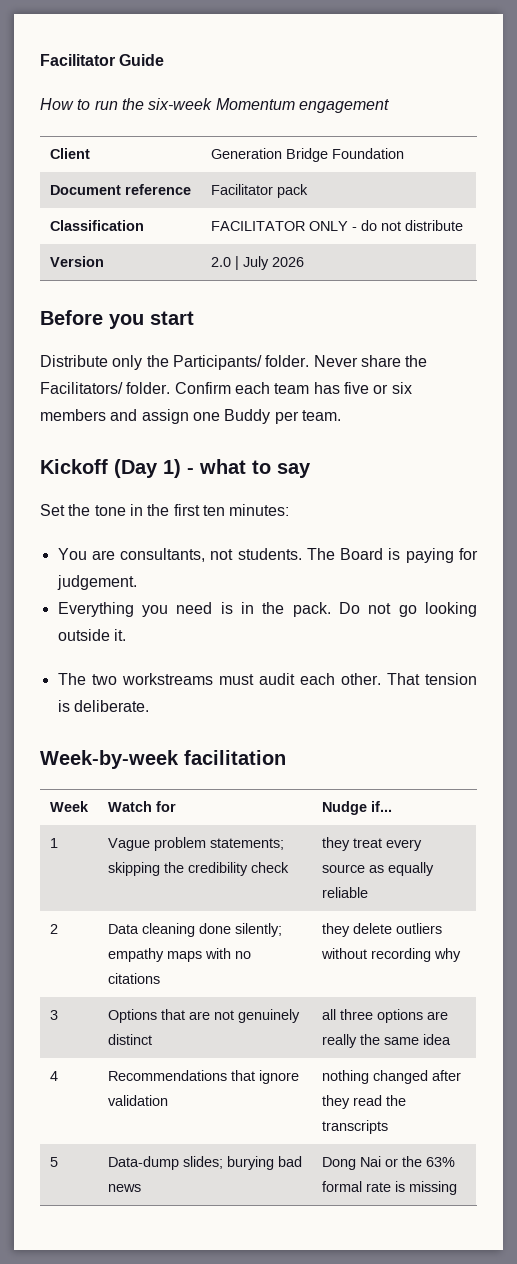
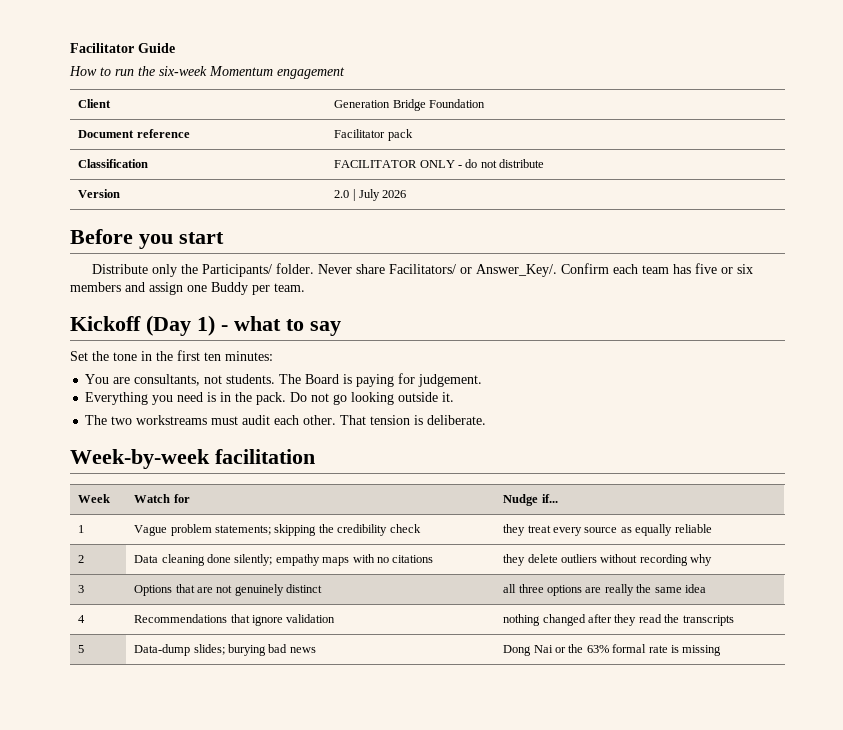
- Never share the Facilitators/ folder.
+ Never share Facilitators/ or Answer_Key/.

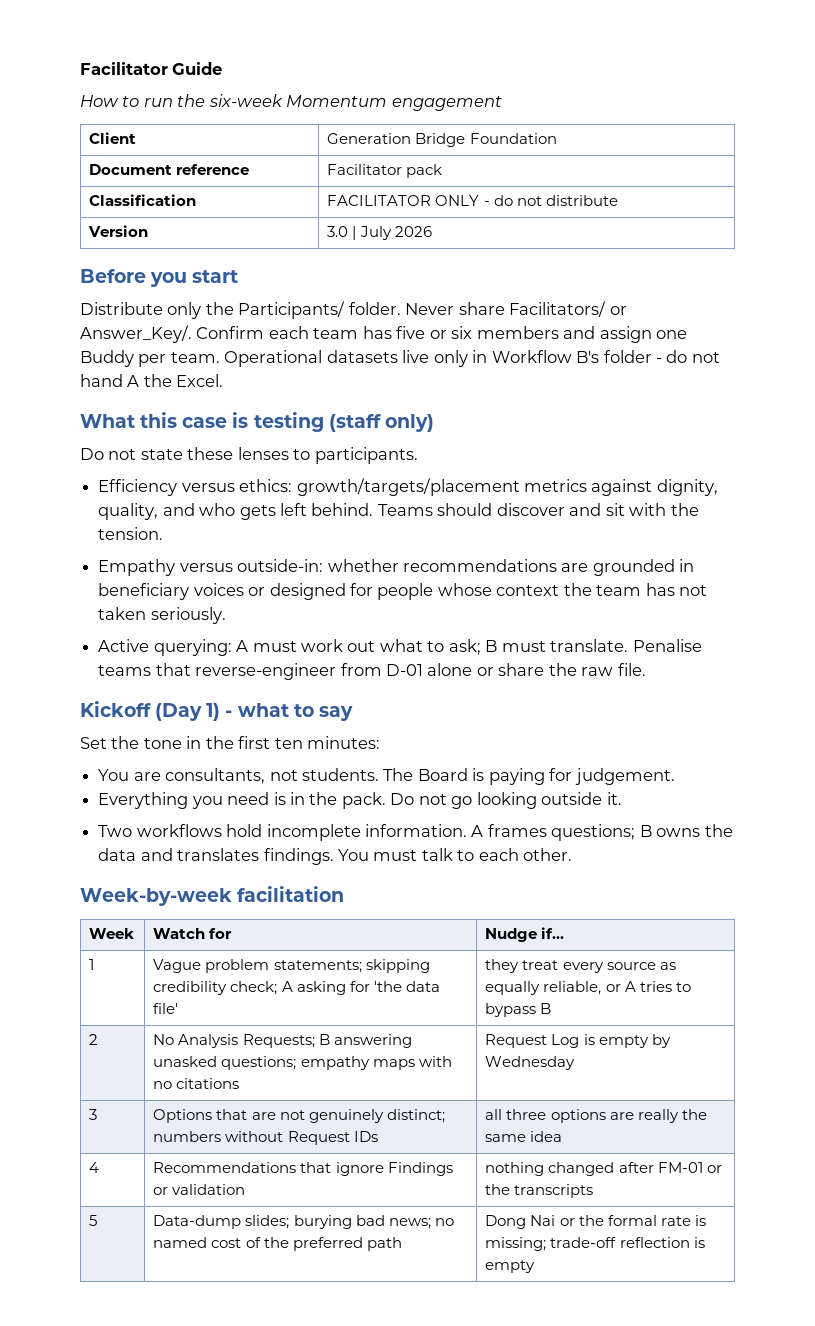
- Version | 2.0 | July 2026
+ Version | 3.0 | July 2026
+ Operational datasets live only in Workflow B's folder - do not hand A the Excel.
+ What this case is testing (staff only)
+ Do not state these lenses to participants.
+ Efficiency versus ethics: growth/targets/placement metrics against dignity, quality, and who gets left behind. Teams should discover and sit with the tension.
+ Empathy versus outside-in: whether recommendations are grounded in beneficiary voices or designed for people whose context the team has not taken seriously.
+ Active querying: A must work out what to ask; B must translate. Penalise teams that reverse-engineer from D-01 alone or share the raw file.
- The two workstreams must audit each other. That tension is deliberate.
+ Two workflows hold incomplete information. A frames questions; B owns the data and translates findings. You must talk to each other.
- 1 | Vague problem statements; skipping the credibility check | they treat every source as equally reliable
- 2 | Data cleaning done silently; empathy maps with no citations | they delete outliers without recording why
+ 1 | Vague problem statements; skipping credibility check; A asking for 'the data file' | they treat every source as equally reliable, or A tries to bypass B
+ 2 | No Analysis Requests; B answering unasked questions; empathy maps with no citations | Request Log is empty by Wednesday
- 3 | Options that are not genuinely distinct | all three options are really the same idea
+ 3 | Options that are not genuinely distinct; numbers without Request IDs | all three options are really the same idea
- 4 | Recommendations that ignore validation | nothing changed after they read the transcripts
+ 4 | Recommendations that ignore Findings or validation | nothing changed after FM-01 or the transcripts
- 5 | Data-dump slides; burying bad news | Dong Nai or the 63% formal rate is missing
+ 5 | Data-dump slides; burying bad news; no named cost of the preferred path | Dong Nai or the formal rate is missing; trade-off reflection is empty

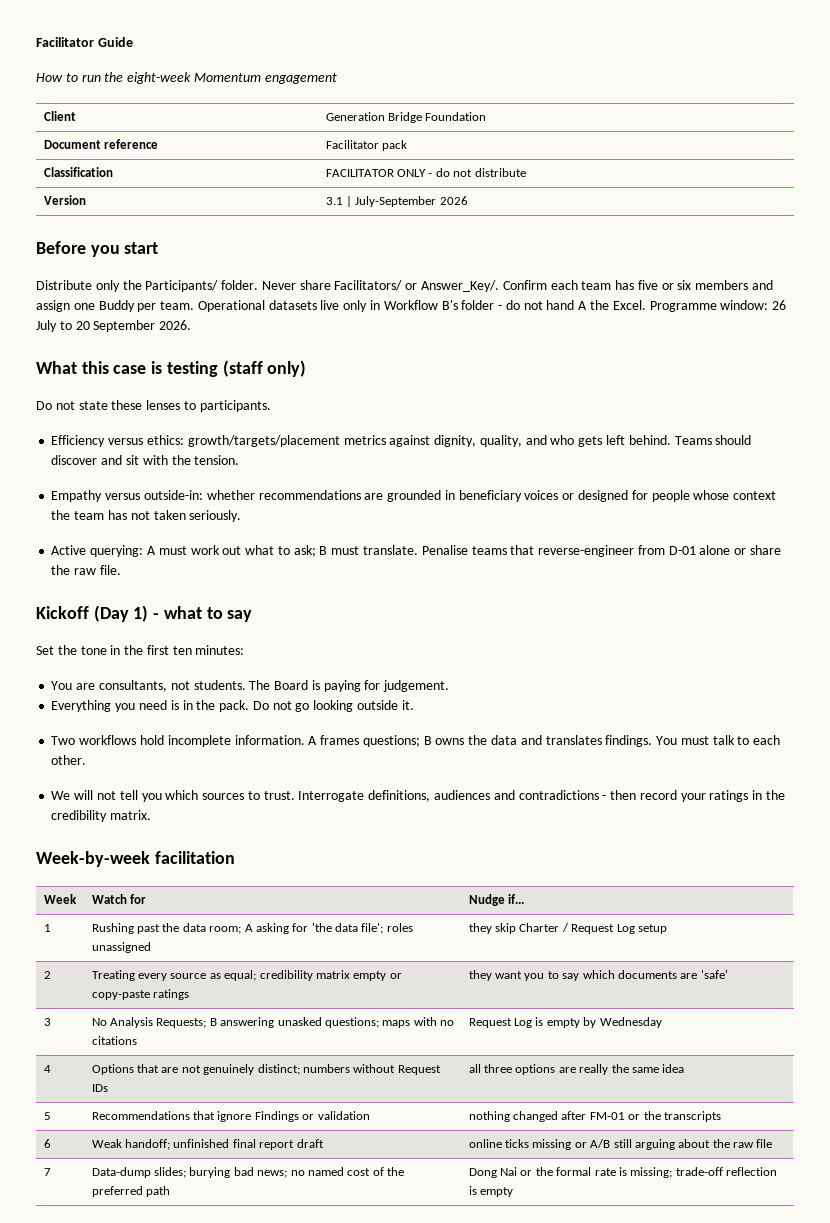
- How to run the six-week Momentum engagement
+ How to run the eight-week Momentum engagement
- Version | 3.0 | July 2026
+ Version | 3.1 | July-September 2026
+ Programme window: 26 July to 20 September 2026.
+ We will not tell you which sources to trust. Interrogate definitions, audiences and contradictions - then record your ratings in the credibility matrix.
- 1 | Vague problem statements; skipping credibility check; A asking for 'the data file' | they treat every source as equally reliable, or A tries to bypass B
- 2 | No Analysis Requests; B answering unasked questions; empathy maps with no citations | Request Log is empty by Wednesday
+ 1 | Rushing past the data room; A asking for 'the data file'; roles unassigned | they skip Charter / Request Log setup
+ 2 | Treating every source as equal; credibility matrix empty or copy-paste ratings | they want you to say which documents are 'safe'
+ 3 | No Analysis Requests; B answering unasked questions; maps with no citations | Request Log is empty by Wednesday
- 3 | Options that are not genuinely distinct; numbers without Request IDs | all three options are really the same idea
+ 4 | Options that are not genuinely distinct; numbers without Request IDs | all three options are really the same idea
- 4 | Recommendations that ignore Findings or validation | nothing changed after FM-01 or the transcripts
+ 5 | Recommendations that ignore Findings or validation | nothing changed after FM-01 or the transcripts
- 5 | Data-dump slides; burying bad news; no named cost of the preferred path | Dong Nai or the formal rate is missing; trade-off reflection is empty
+ 6 | Weak handoff; unfinished final report draft | online ticks missing or A/B still arguing about the raw file
+ 7 | Data-dump slides; burying bad news; no named cost of the preferred path | Dong Nai or the formal rate is missing; trade-off reflection is empty

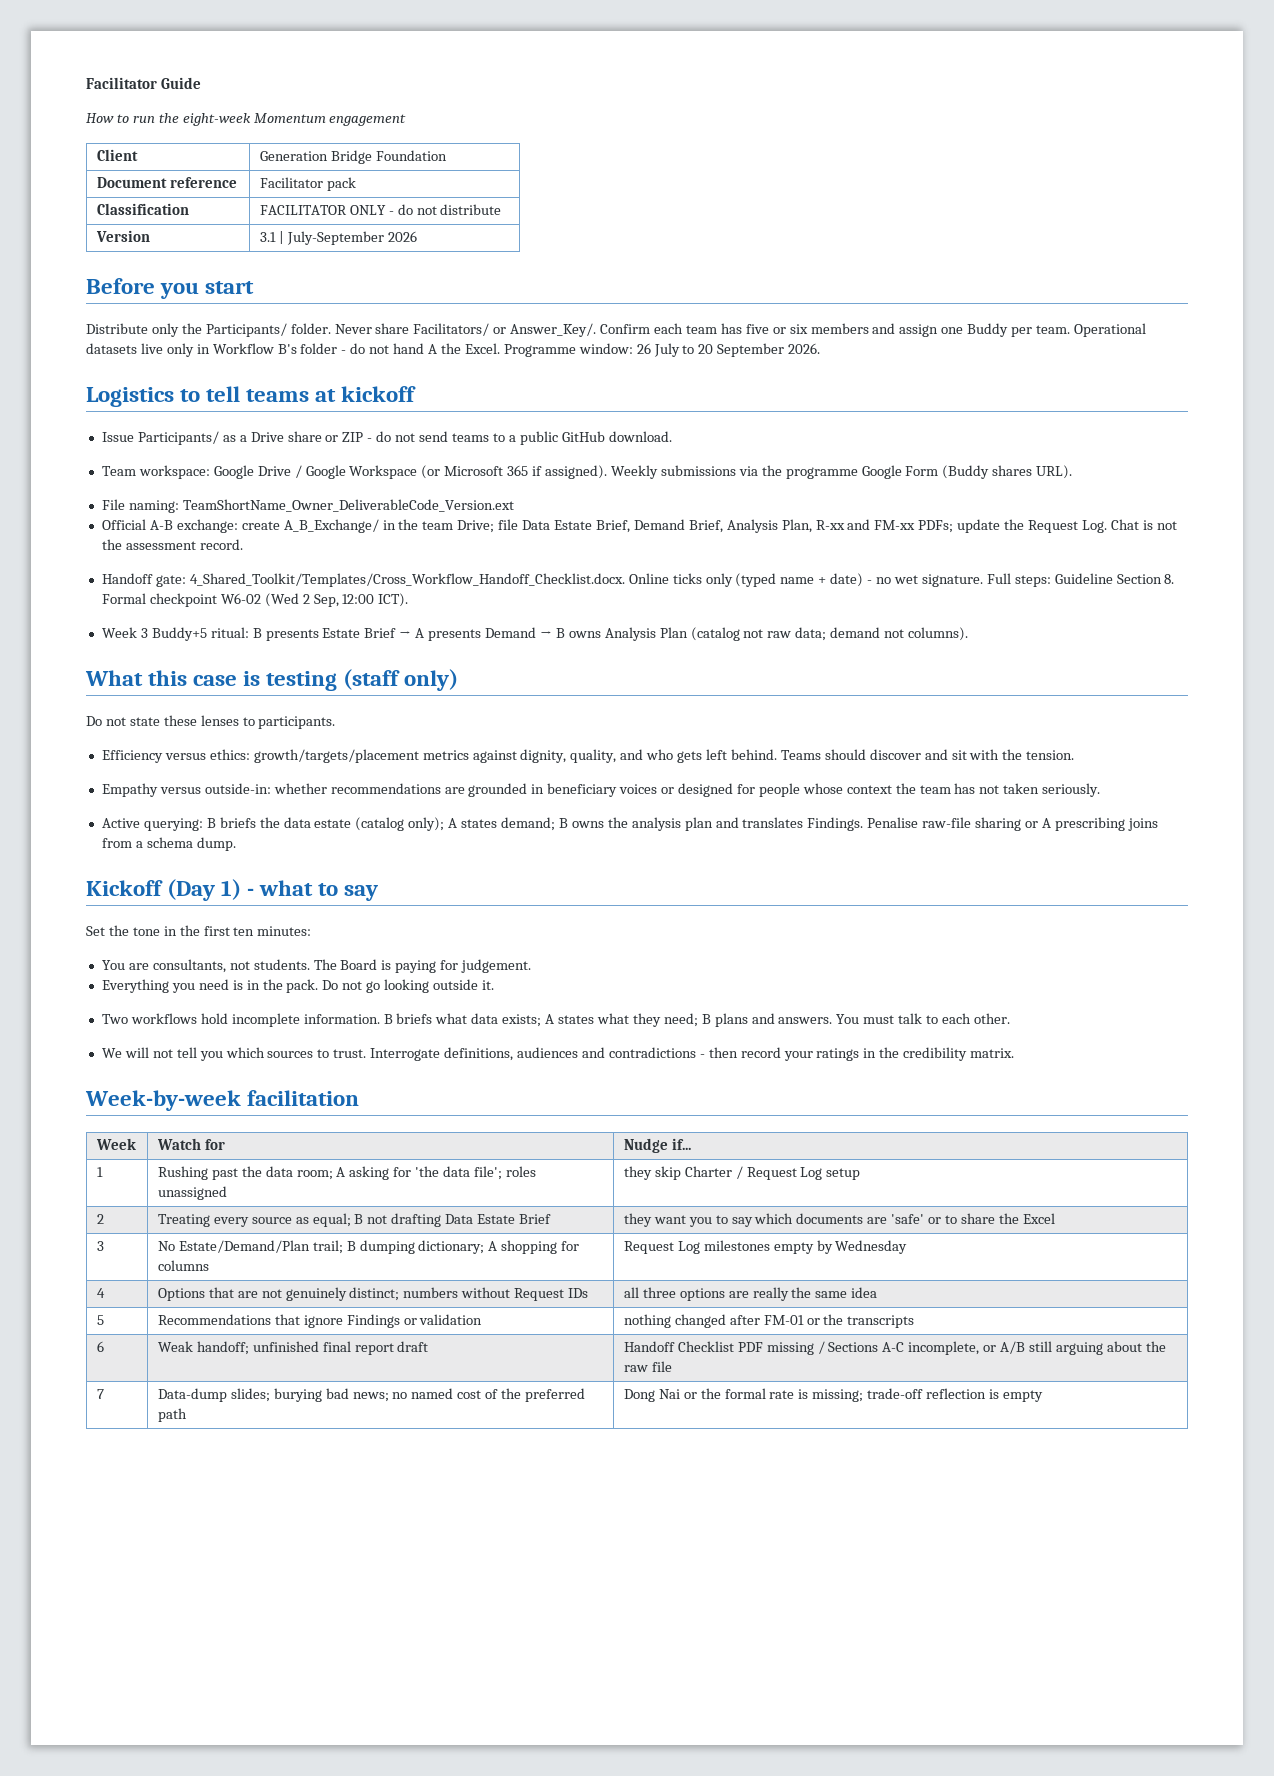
+ Logistics to tell teams at kickoff
+ Issue Participants/ as a Drive share or ZIP - do not send teams to a public GitHub download.
+ Team workspace: Google Drive / Google Workspace (or Microsoft 365 if assigned). Weekly submissions via the programme Google Form (Buddy shares URL).
+ File naming: TeamShortName_Owner_DeliverableCode_Version.ext
+ Official A-B exchange: create A_B_Exchange/ in the team Drive; file Data Estate Brief, Demand Brief, Analysis Plan, R-xx and FM-xx PDFs; update the Request Log. Chat is not the assessment record.
+ Handoff gate: 4_Shared_Toolkit/Templates/Cross_Workflow_Handoff_Checklist.docx. Online ticks only (typed name + date) - no wet signature. Full steps: Guideline Section 8. Formal checkpoint W6-02 (Wed 2 Sep, 12:00 ICT).
+ Week 3 Buddy+5 ritual: B presents Estate Brief → A presents Demand → B owns Analysis Plan (catalog not raw data; demand not columns).
- Active querying: A must work out what to ask; B must translate. Penalise teams that reverse-engineer from D-01 alone or share the raw file.
+ Active querying: B briefs the data estate (catalog only); A states demand; B owns the analysis plan and translates Findings. Penalise raw-file sharing or A prescribing joins from a schema dump.
- A frames questions; B owns the data and translates findings.
+ B briefs what data exists; A states what they need; B plans and answers.
- 2 | Treating every source as equal; credibility matrix empty or copy-paste ratings | they want you to say which documents are 'safe'
- 3 | No Analysis Requests; B answering unasked questions; maps with no citations | Request Log is empty by Wednesday
+ 2 | Treating every source as equal; B not drafting Data Estate Brief | they want you to say which documents are 'safe' or to share the Excel
+ 3 | No Estate/Demand/Plan trail; B dumping dictionary; A shopping for columns | Request Log milestones empty by Wednesday
- 6 | Weak handoff; unfinished final report draft | online ticks missing or A/B still arguing about the raw file
+ 6 | Weak handoff; unfinished final report draft | Handoff Checklist PDF missing / Sections A-C incomplete, or A/B still arguing about the raw file

